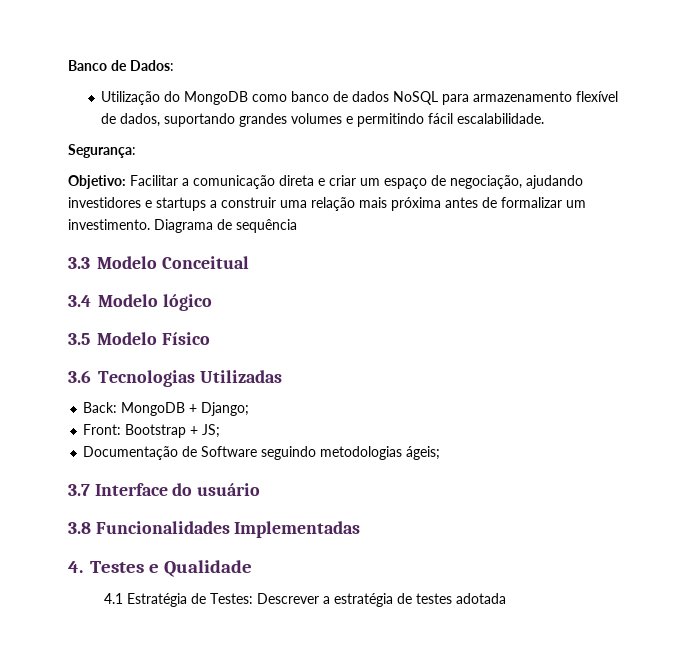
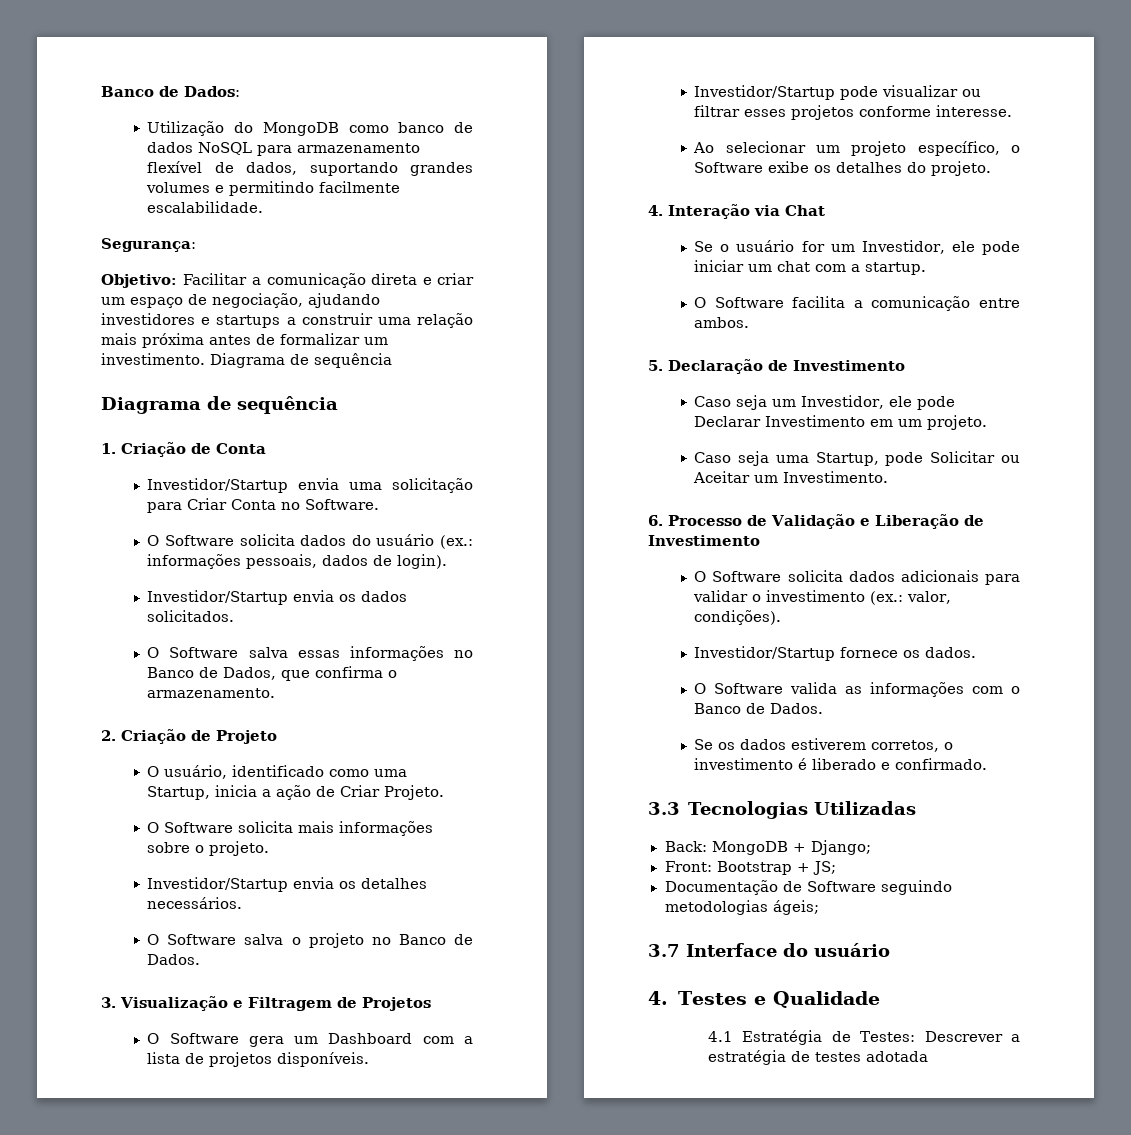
- Utilização do MongoDB como banco de dados NoSQL para armazenamento flexível de dados, suportando grandes volumes e permitindo fácil escalabilidade.
+ Utilização do MongoDB como banco de dados NoSQL para armazenamento flexível de dados, suportando grandes volumes e permitindo facilmente escalabilidade.
  Objetivo: Facilitar a comunicação direta e criar um espaço de negociação, ajudando investidores e startups a construir uma relação mais próxima antes de formalizar um investimento. Diagrama de sequência
- 3.3 Modelo Conceitual
- 3.4 Modelo lógico
- 3.5 Modelo Físico
- 3.6 Tecnologias Utilizadas
+ Diagrama de sequência
+ 1. Criação de Conta
+ Investidor/Startup envia uma solicitação para Criar Conta no Software.
+ O Software solicita dados do usuário (ex.: informações pessoais, dados de login).
+ Investidor/Startup envia os dados solicitados.
+ O Software salva essas informações no Banco de Dados, que confirma o armazenamento.
+ 2. Criação de Projeto
+ O usuário, identificado como uma Startup, inicia a ação de Criar Projeto.
+ O Software solicita mais informações sobre o projeto.
+ Investidor/Startup envia os detalhes necessários.
+ O Software salva o projeto no Banco de Dados.
+ 3. Visualização e Filtragem de Projetos
+ O Software gera um Dashboard com a lista de projetos disponíveis.
+ Investidor/Startup pode visualizar ou filtrar esses projetos conforme interesse.
+ Ao selecionar um projeto específico, o Software exibe os detalhes do projeto.
+ 4. Interação via Chat
+ Se o usuário for um Investidor, ele pode iniciar um chat com a startup.
+ O Software facilita a comunicação entre ambos.
+ 5. Declaração de Investimento
+ Caso seja um Investidor, ele pode Declarar Investimento em um projeto.
+ Caso seja uma Startup, pode Solicitar ou Aceitar um Investimento.
+ 6. Processo de Validação e Liberação de Investimento
+ O Software solicita dados adicionais para validar o investimento (ex.: valor, condições).
+ Investidor/Startup fornece os dados.
+ O Software valida as informações com o Banco de Dados.
+ Se os dados estiverem corretos, o investimento é liberado e confirmado.
+ 3.3 Tecnologias Utilizadas
- 3.8 Funcionalidades Implementadas

